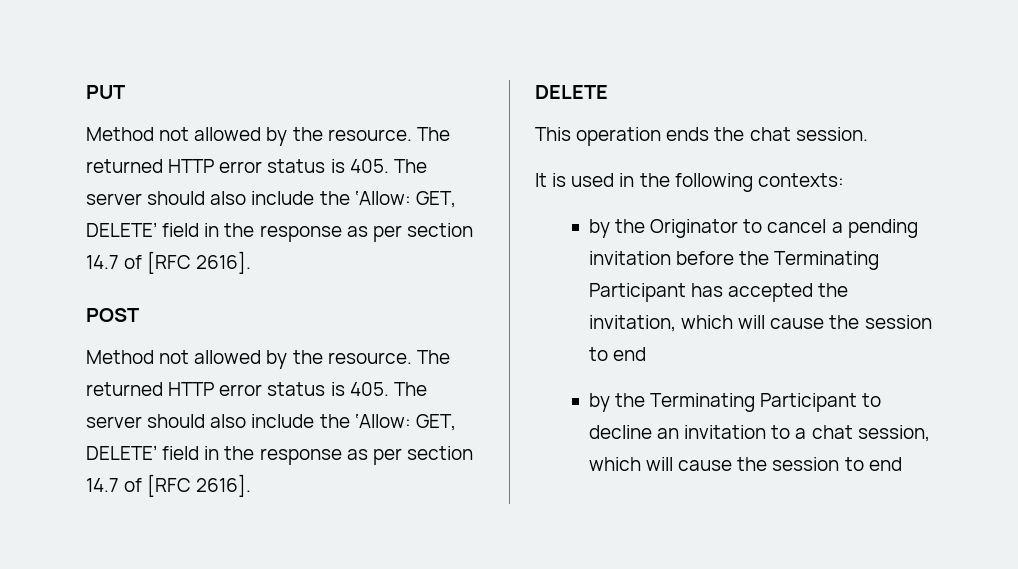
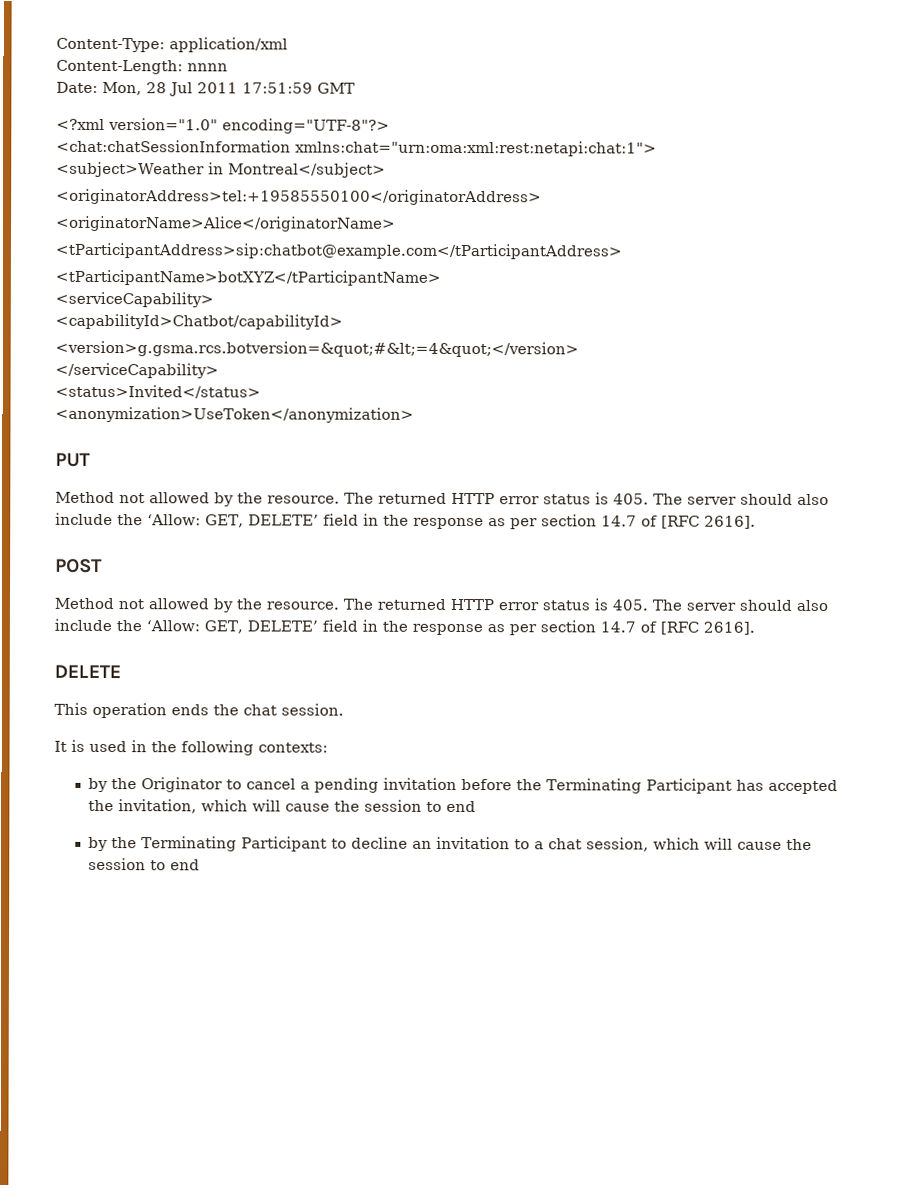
+ Content-Type: application/xml
+ Content-Length: nnnn
+ Date: Mon, 28 Jul 2011 17:51:59 GMT
+ <?xml version="1.0" encoding="UTF-8"?>
+ <chat:chatSessionInformation xmlns:chat="urn:oma:xml:rest:netapi:chat:1">
+ <subject>Weather in Montreal</subject>
+ <originatorAddress>tel:+19585550100</originatorAddress>
+ <originatorName>Alice</originatorName>
+ <tParticipantAddress>sip:chatbot@example.com</tParticipantAddress>
+ <tParticipantName>botXYZ</tParticipantName>
+ <serviceCapability>
+ <capabilityId>Chatbot/capabilityId>
+ <version>g.gsma.rcs.botversion=&quot;#&lt;=4&quot;</version>
+ </serviceCapability>
+ <status>Invited</status>
+ <anonymization>UseToken</anonymization>

